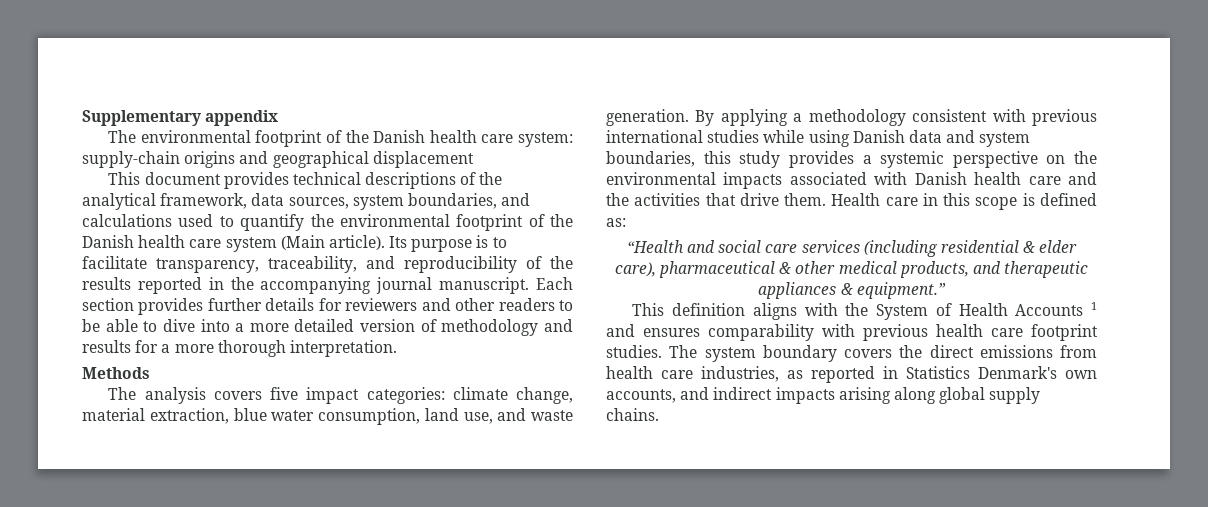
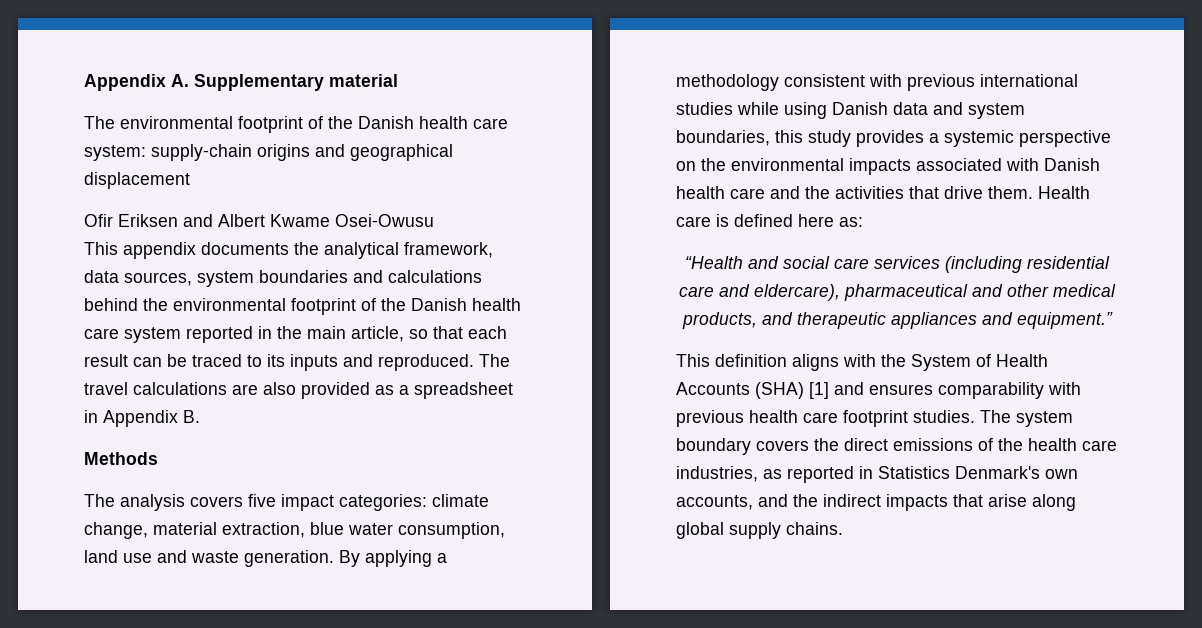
- Supplementary appendix
+ Appendix A. Supplementary material
- This document provides technical descriptions of the analytical framework, data sources, system boundaries, and calculations used to quantify the environmental footprint of the Danish health care system (Main article). Its purpose is to facilitate transparency, traceability, and reproducibility of the results reported in the accompanying journal manuscript. Each section provides further details for reviewers and other readers to be able to dive into a more detailed version of methodology and results for a more thorough interpretation.
+ Ofir Eriksen and Albert Kwame Osei-Owusu
+ This appendix documents the analytical framework, data sources, system boundaries and calculations behind the environmental footprint of the Danish health care system reported in the main article, so that each result can be traced to its inputs and reproduced. The travel calculations are also provided as a spreadsheet in Appendix B.
- The analysis covers five impact categories: climate change, material extraction, blue water consumption, land use, and waste generation.
+ The analysis covers five impact categories: climate change, material extraction, blue water consumption, land use and waste generation.
- Health care in this scope is defined as:
+ Health care is defined here as:
- “Health and social care services (including residential & elder care), pharmaceutical & other medical products, and therapeutic appliances & equipment.”
+ “Health and social care services (including residential care and eldercare), pharmaceutical and other medical products, and therapeutic appliances and equipment.”
- This definition aligns with the System of Health Accounts 1 and ensures comparability with previous health care footprint studies.
+ This definition aligns with the System of Health Accounts (SHA) [1] and ensures comparability with previous health care footprint studies.
- The system boundary covers the direct emissions from health care industries, as reported in Statistics Denmark's own accounts, and indirect impacts arising along global supply chains.
+ The system boundary covers the direct emissions of the health care industries, as reported in Statistics Denmark's own accounts, and the indirect impacts that arise along global supply chains.

